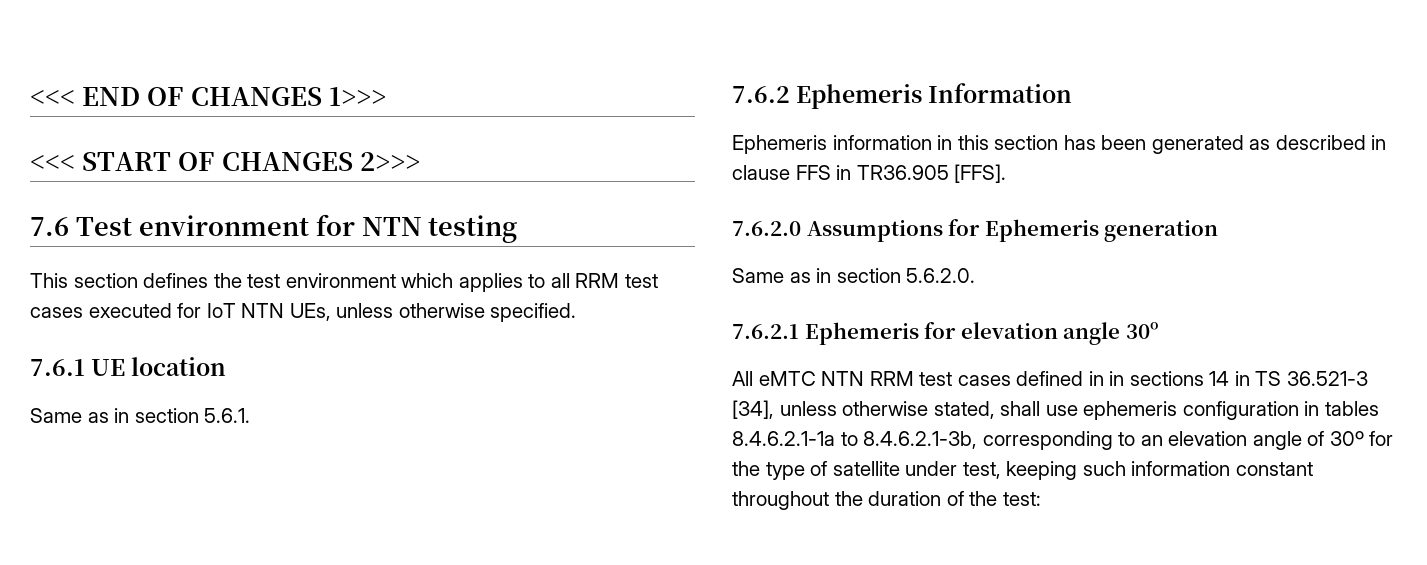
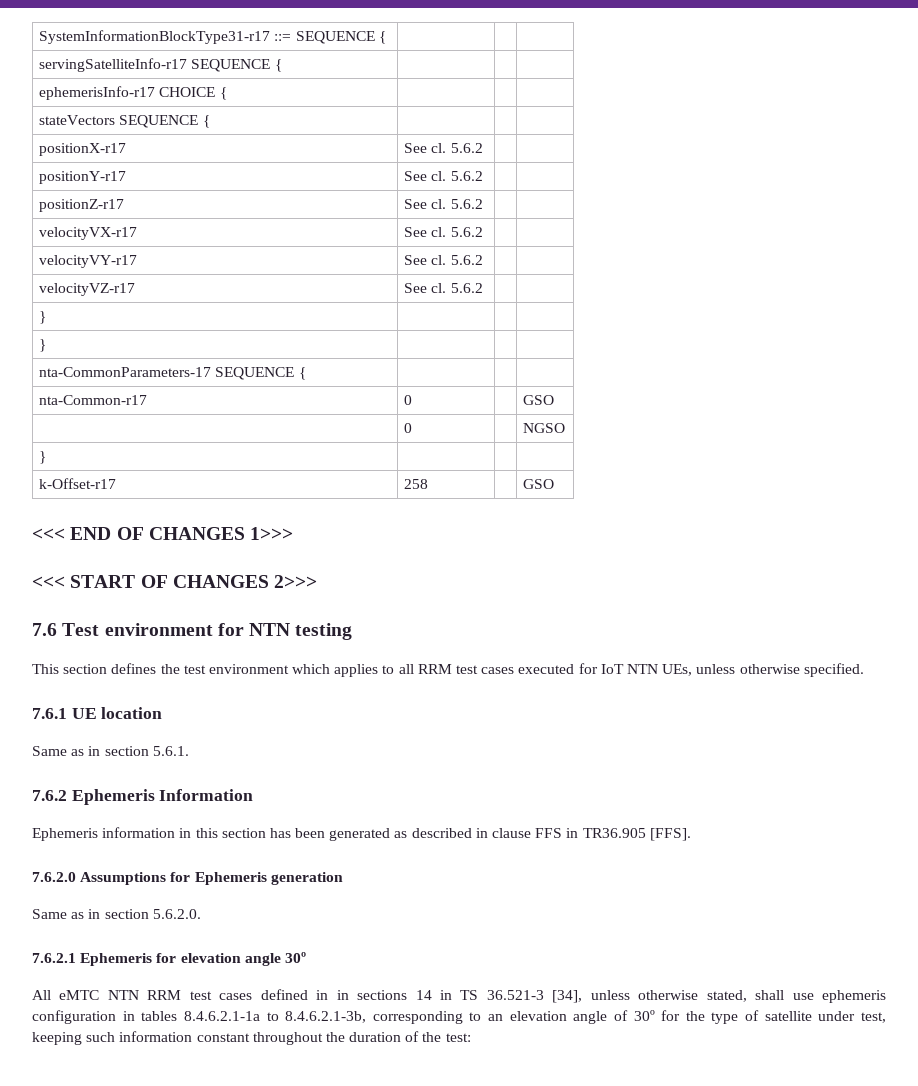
+ SystemInformationBlockType31-r17 ::= SEQUENCE { | | |
+ servingSatelliteInfo-r17 SEQUENCE { | | |
+ ephemerisInfo-r17 CHOICE { | | |
+ stateVectors SEQUENCE { | | |
+ positionX-r17 | See cl. 5.6.2 | |
+ positionY-r17 | See cl. 5.6.2 | |
+ positionZ-r17 | See cl. 5.6.2 | |
+ velocityVX-r17 | See cl. 5.6.2 | |
+ velocityVY-r17 | See cl. 5.6.2 | |
+ velocityVZ-r17 | See cl. 5.6.2 | |
+ } | | |
+ } | | |
+ nta-CommonParameters-17 SEQUENCE { | | |
+ nta-Common-r17 | 0 | | GSO
+ | 0 | | NGSO
+ } | | |
+ k-Offset-r17 | 258 | | GSO

